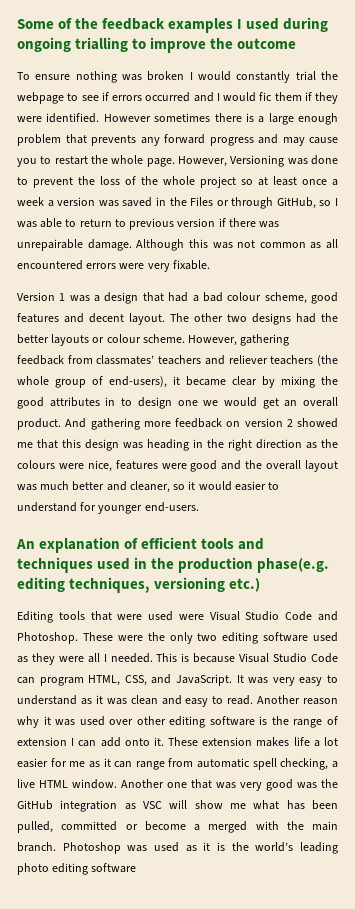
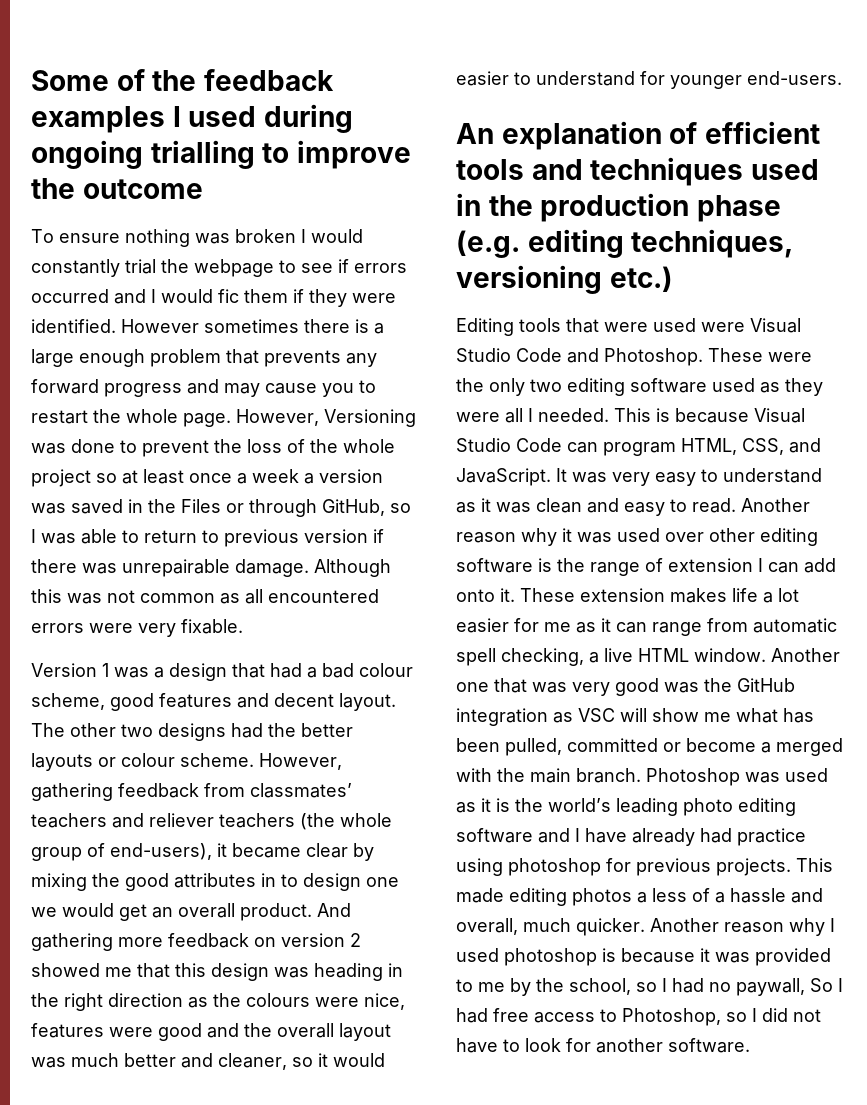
- An explanation of efficient tools and techniques used in the production phase(e.g. editing techniques, versioning etc.)
+ An explanation of efficient tools and techniques used in the production phase (e.g. editing techniques, versioning etc.)
- Photoshop was used as it is the world’s leading photo editing software
+ Photoshop was used as it is the world’s leading photo editing software and I have already had practice using photoshop for previous projects. This made editing photos a less of a hassle and overall, much quicker. Another reason why I used photoshop is because it was provided to me by the school, so I had no paywall, So I had free access to Photoshop, so I did not have to look for another software.

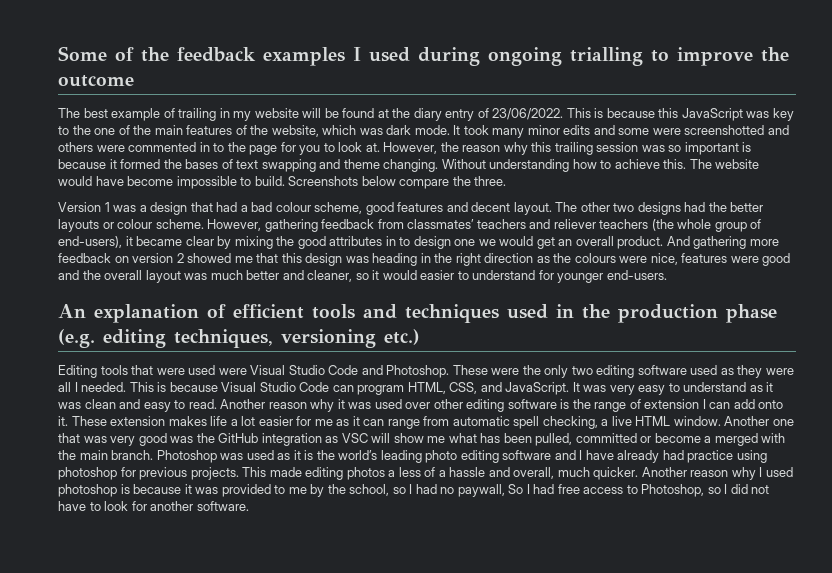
- To ensure nothing was broken I would constantly trial the webpage to see if errors occurred and I would fic them if they were identified. However sometimes there is a large enough problem that prevents any forward progress and may cause you to restart the whole page. However, Versioning was done to prevent the loss of the whole project so at least once a week a version was saved in the Files or through GitHub, so I was able to return to previous version if there was unrepairable damage. Although this was not common as all encountered errors were very fixable.
+ The best example of trailing in my website will be found at the diary entry of 23/06/2022. This is because this JavaScript was key to the one of the main features of the website, which was dark mode. It took many minor edits and some were screenshotted and others were commented in to the page for you to look at. However, the reason why this trailing session was so important is because it formed the bases of text swapping and theme changing. Without understanding how to achieve this. The website would have become impossible to build. Screenshots below compare the three.

